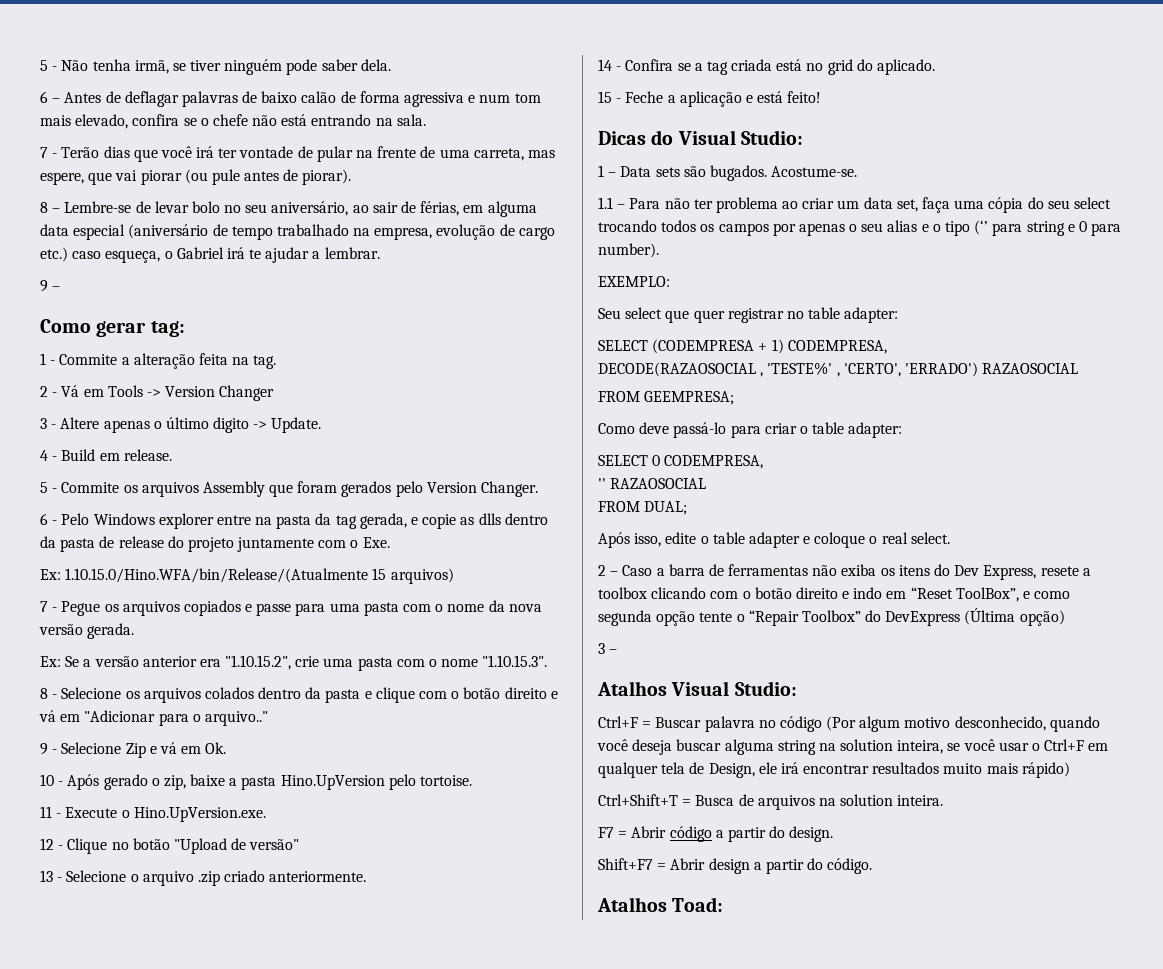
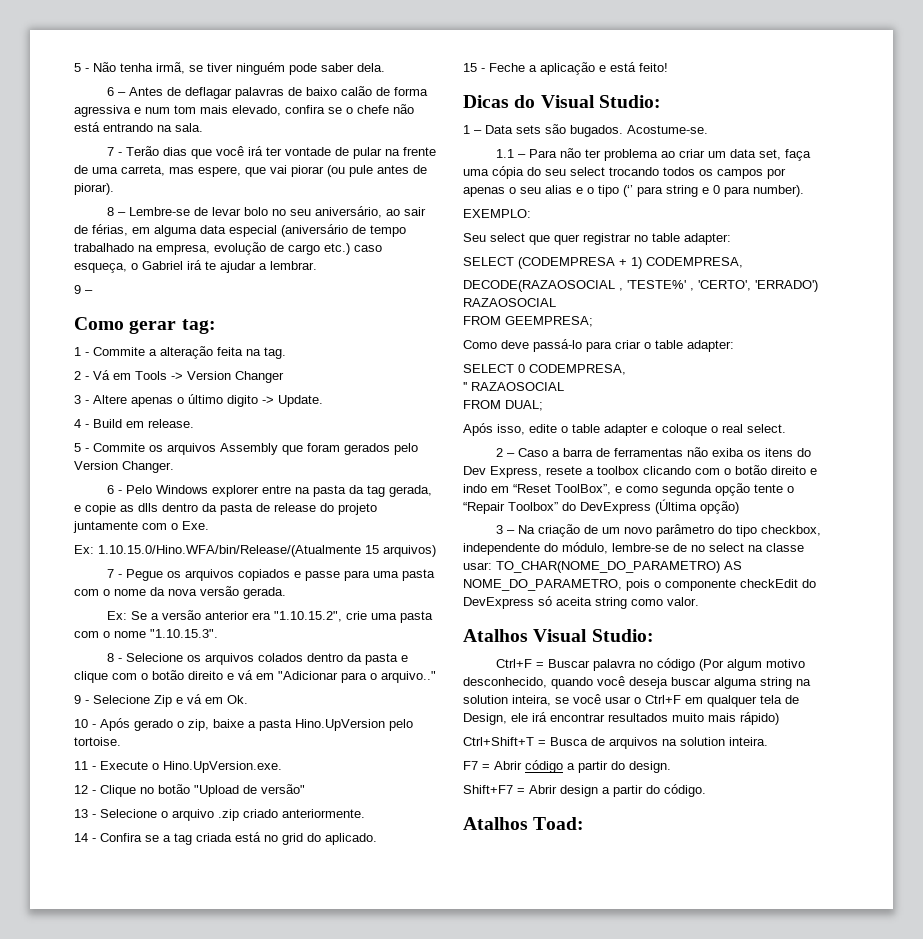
  2 – Caso a barra de ferramentas não exiba os itens do Dev Express, resete a toolbox clicando com o botão direito e indo em “Reset ToolBox”, e como segunda opção tente o “Repair Toolbox” do DevExpress (Última opção)
- 3 –
+ 3 – Na criação de um novo parâmetro do tipo checkbox, independente do módulo, lembre-se de no select na classe usar: TO_CHAR(NOME_DO_PARAMETRO) AS NOME_DO_PARAMETRO, pois o componente checkEdit do DevExpress só aceita string como valor.

